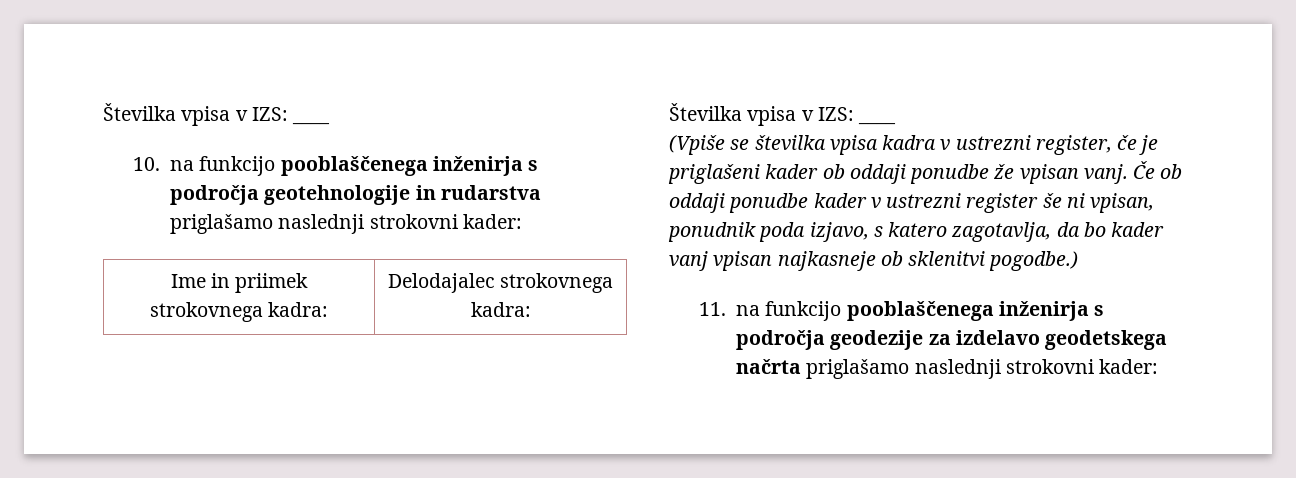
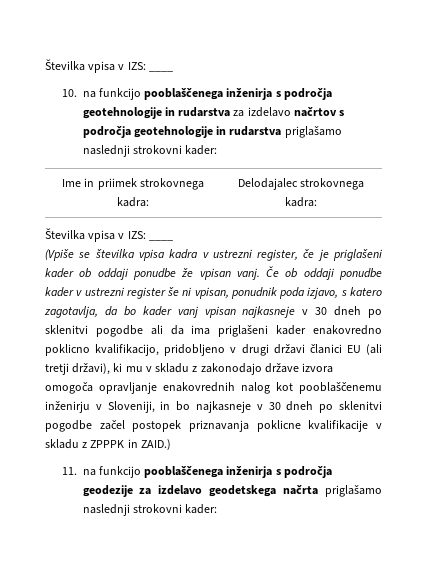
- 10. na funkcijo pooblaščenega inženirja s področja geotehnologije in rudarstva priglašamo naslednji strokovni kader:
+ 10. na funkcijo pooblaščenega inženirja s področja geotehnologije in rudarstva za izdelavo načrtov s področja geotehnologije in rudarstva priglašamo naslednji strokovni kader:
- Če ob oddaji ponudbe kader v ustrezni register še ni vpisan, ponudnik poda izjavo, s katero zagotavlja, da bo kader vanj vpisan najkasneje ob sklenitvi pogodbe.)
+ Če ob oddaji ponudbe kader v ustrezni register še ni vpisan, ponudnik poda izjavo, s katero zagotavlja, da bo kader vanj vpisan najkasneje v 30 dneh po sklenitvi pogodbe ali da ima priglašeni kader enakovredno poklicno kvalifikacijo, pridobljeno v drugi državi članici EU (ali tretji državi), ki mu v skladu z zakonodajo države izvora omogoča opravljanje enakovrednih nalog kot pooblaščenemu inženirju v Sloveniji, in bo najkasneje v 30 dneh po sklenitvi pogodbe začel postopek priznavanja poklicne kvalifikacije v skladu z ZPPPK in ZAID.)

